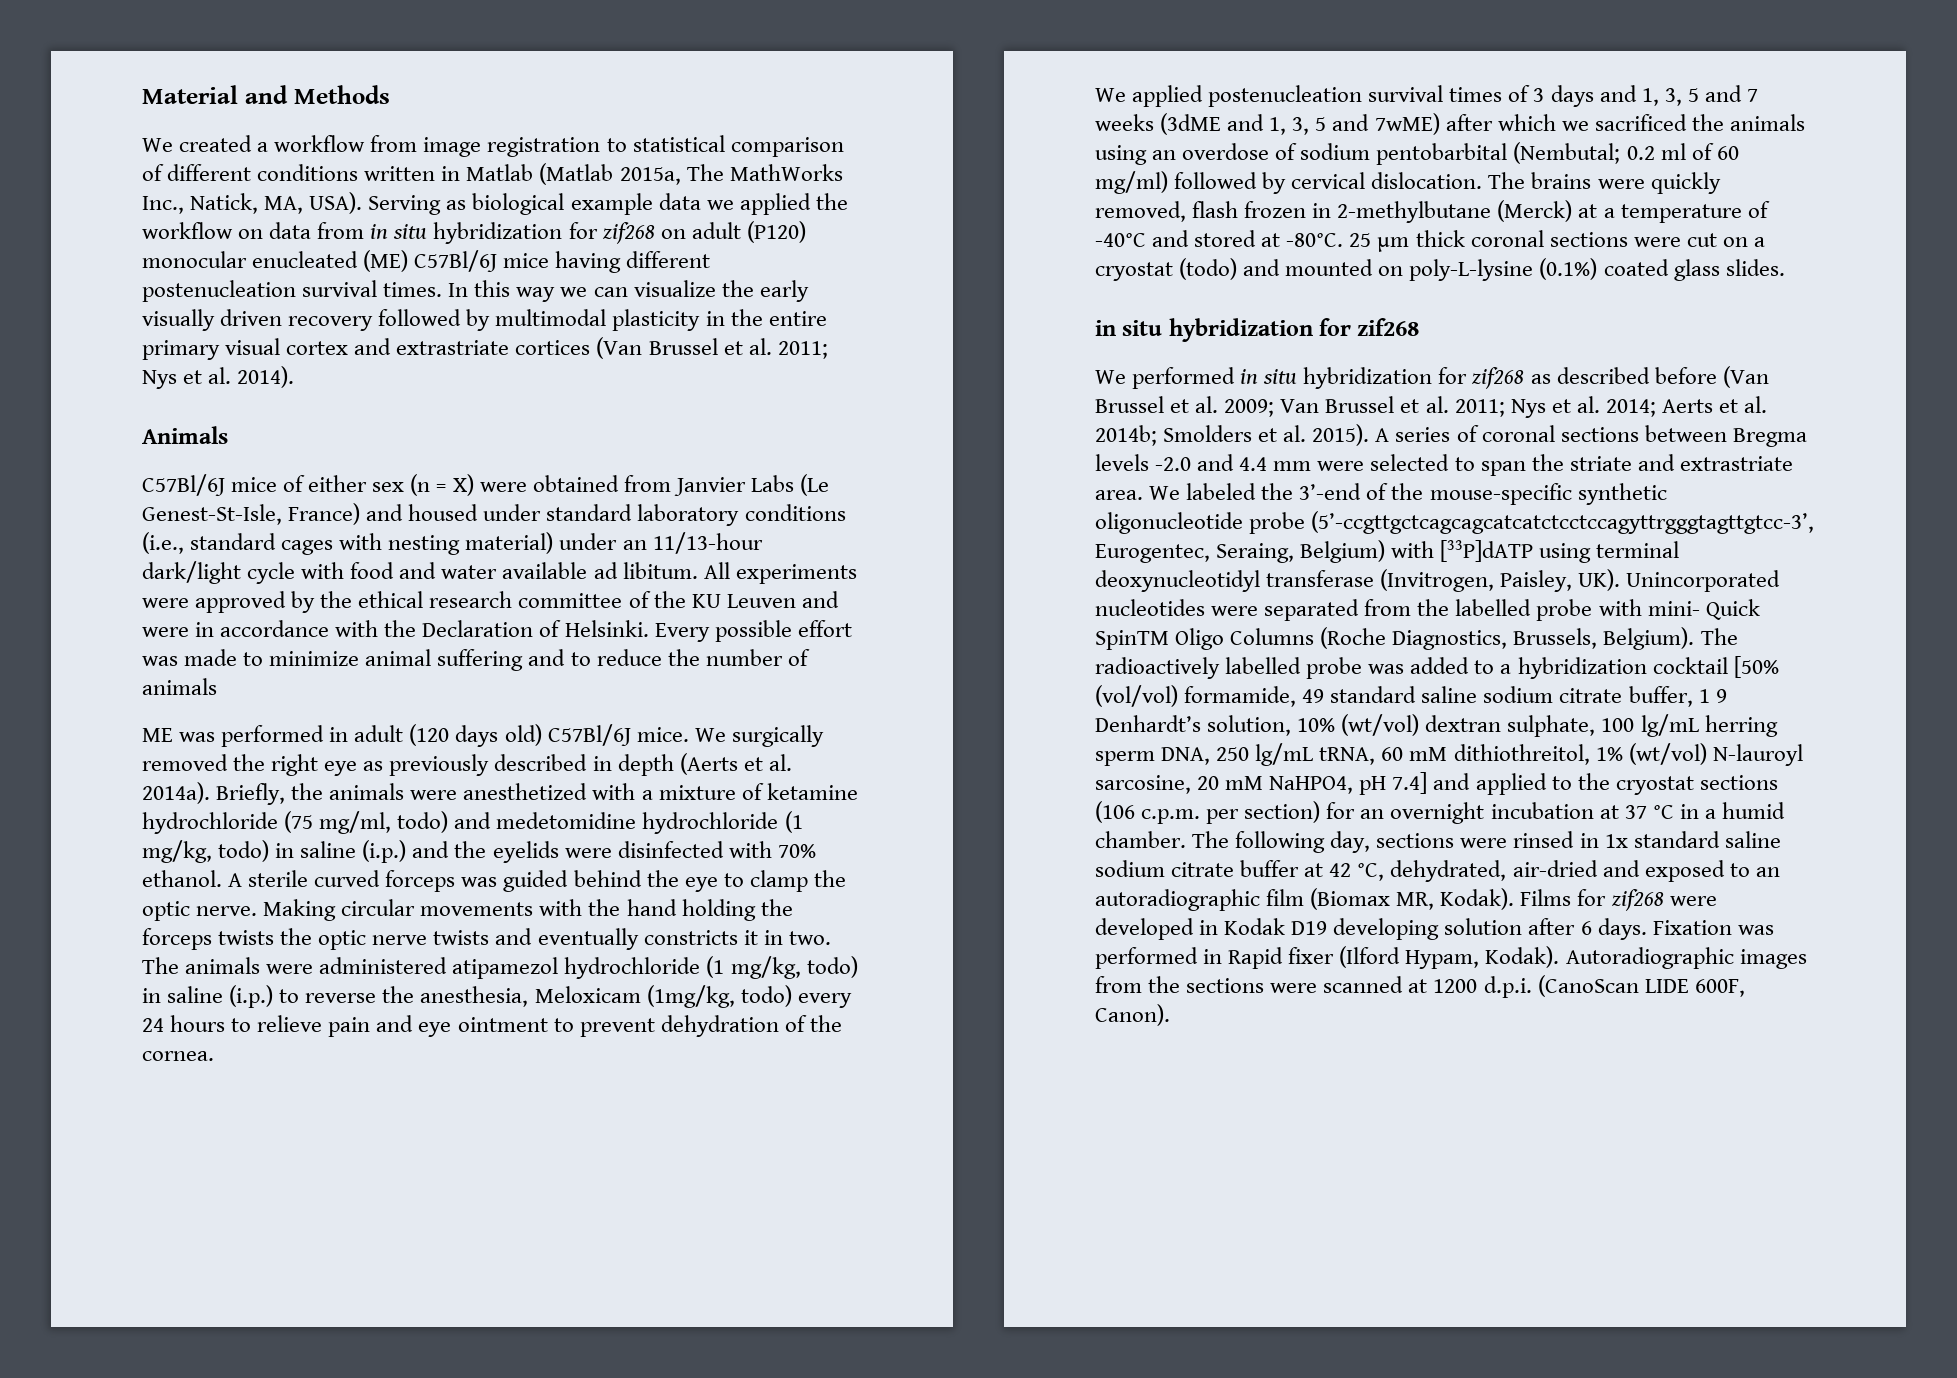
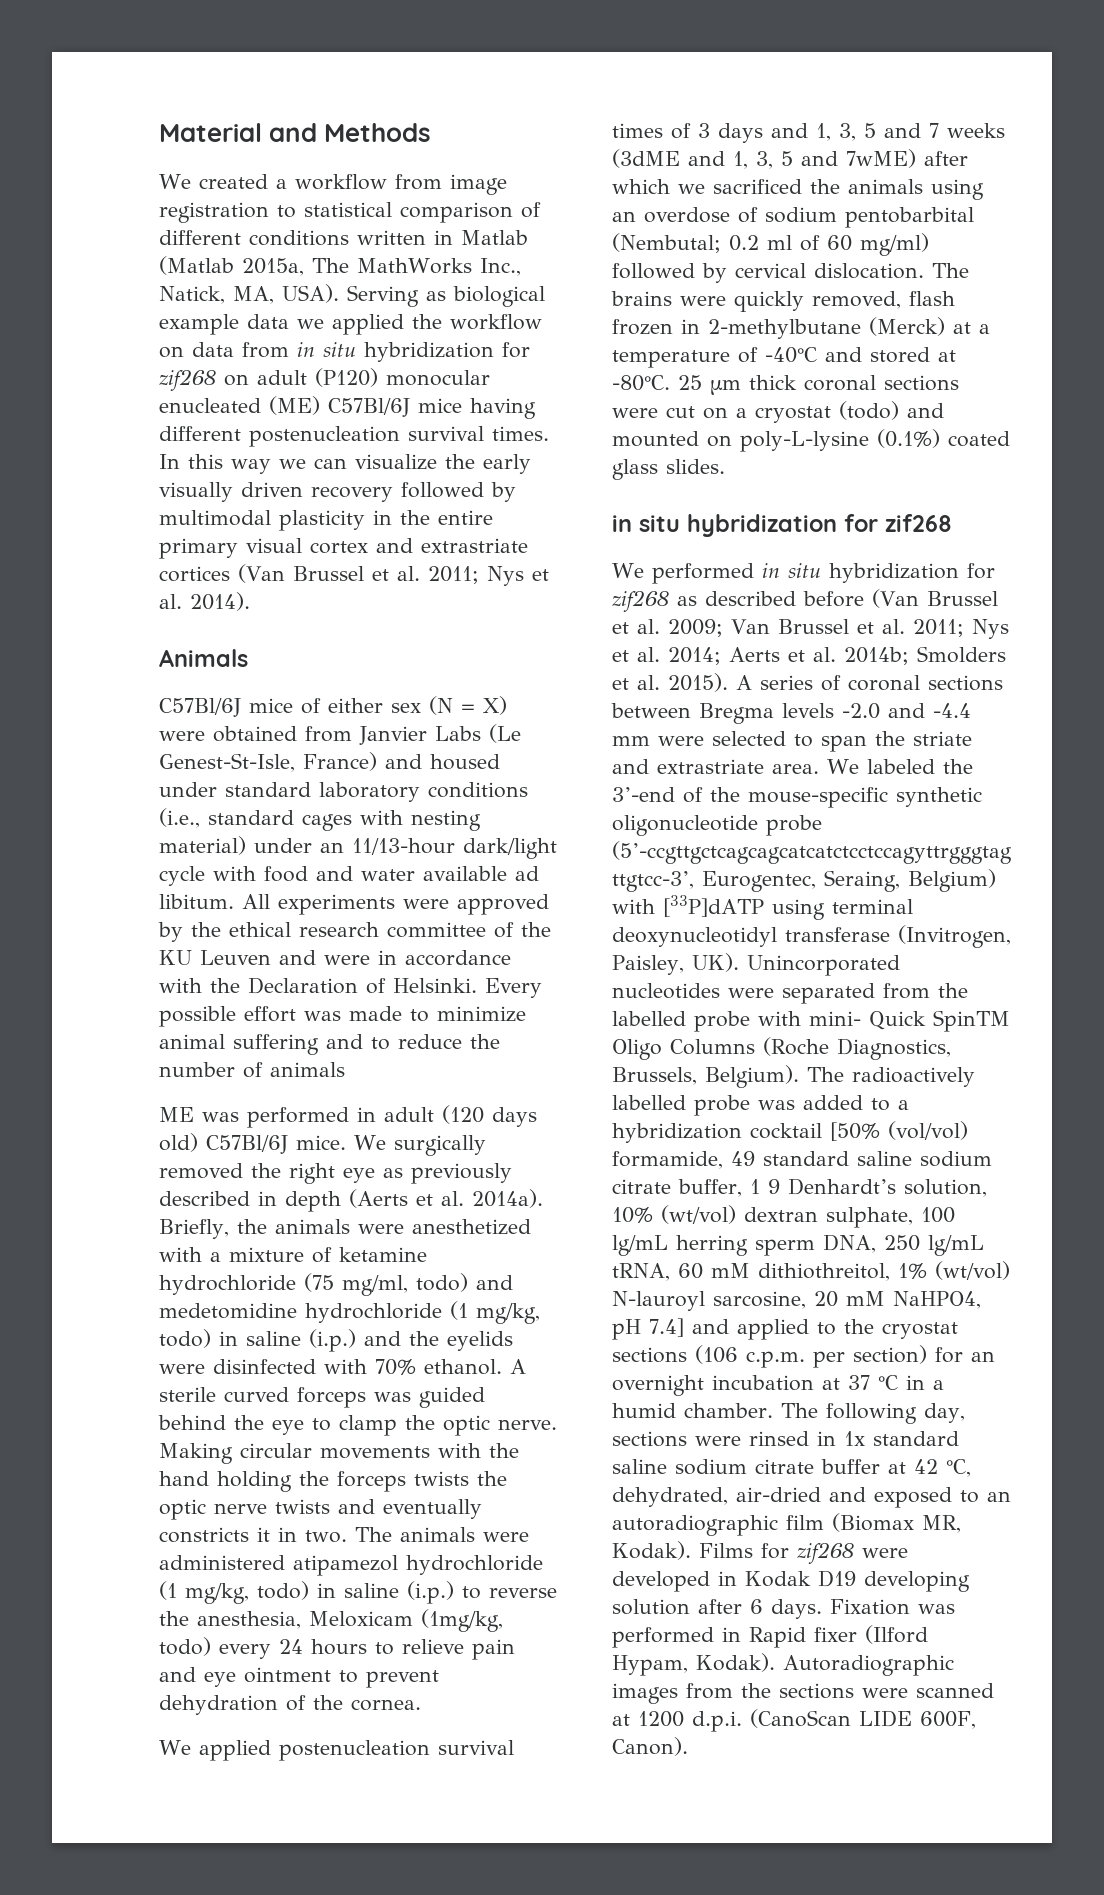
- C57Bl/6J mice of either sex (n = X) were obtained from Janvier Labs (Le Genest-St-Isle, France) and housed under standard laboratory conditions (i.e., standard cages with nesting material) under an 11/13-hour dark/light cycle with food and water available ad libitum.
+ C57Bl/6J mice of either sex (N = X) were obtained from Janvier Labs (Le Genest-St-Isle, France) and housed under standard laboratory conditions (i.e., standard cages with nesting material) under an 11/13-hour dark/light cycle with food and water available ad libitum.
- A series of coronal sections between Bregma levels -2.0 and 4.4 mm were selected to span the striate and extrastriate area.
+ A series of coronal sections between Bregma levels -2.0 and -4.4 mm were selected to span the striate and extrastriate area.

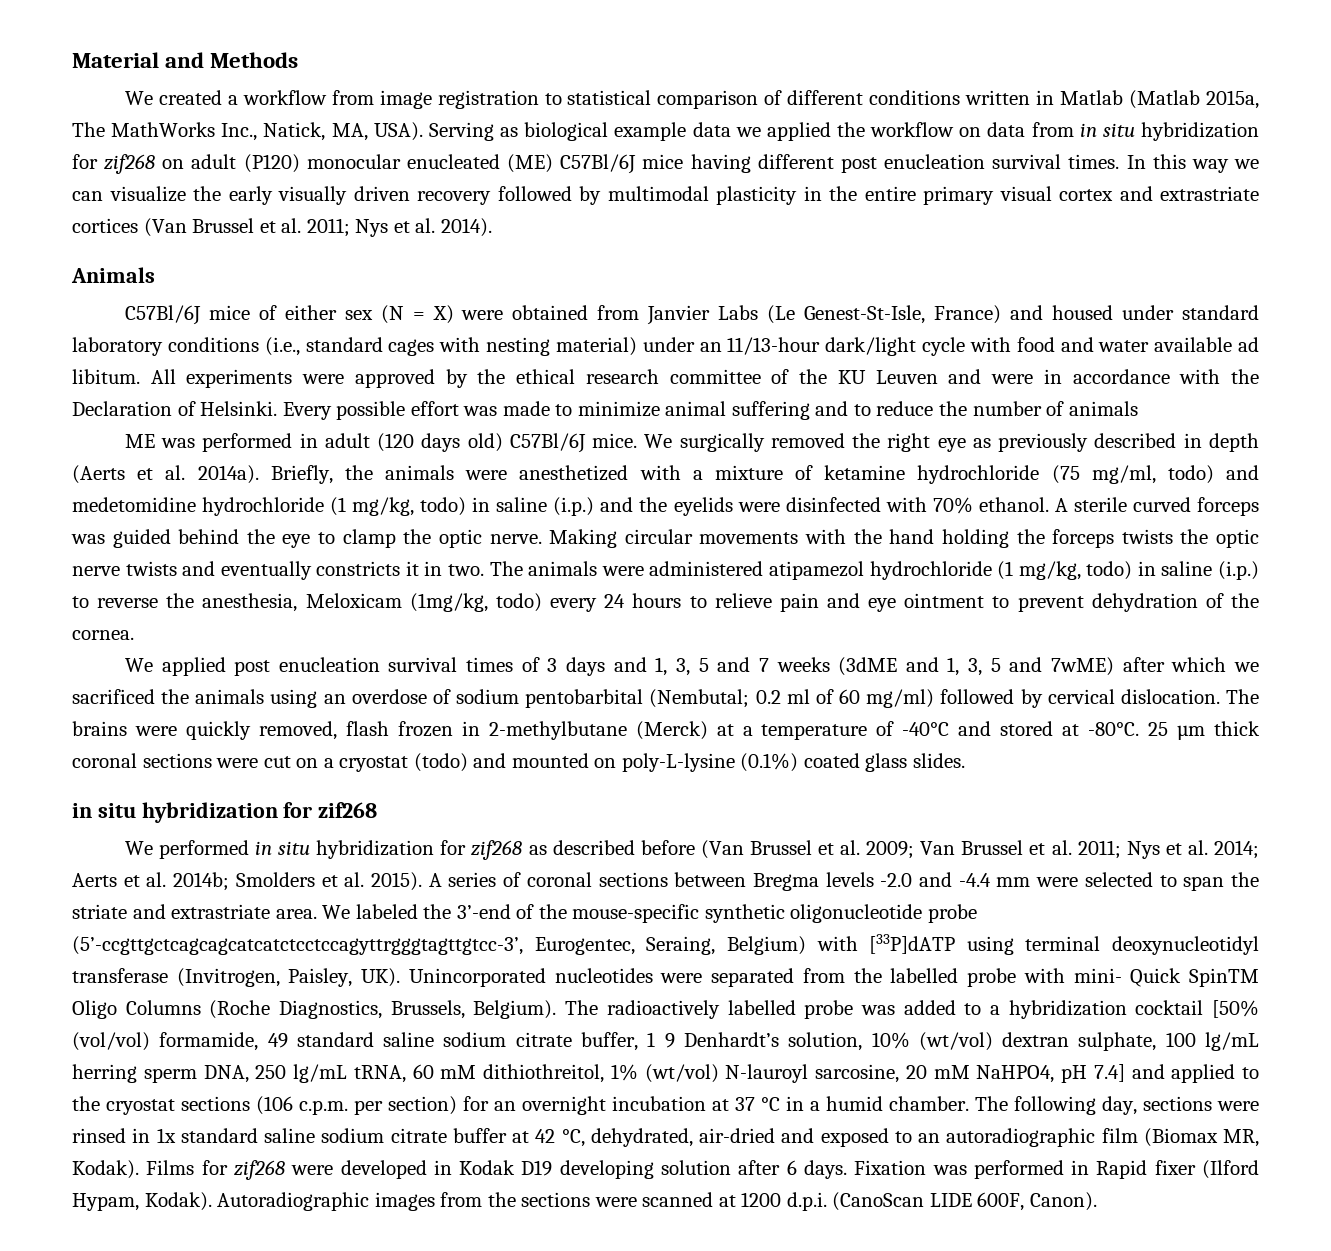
- Serving as biological example data we applied the workflow on data from in situ hybridization for zif268 on adult (P120) monocular enucleated (ME) C57Bl/6J mice having different postenucleation survival times.
+ Serving as biological example data we applied the workflow on data from in situ hybridization for zif268 on adult (P120) monocular enucleated (ME) C57Bl/6J mice having different post enucleation survival times.
- We applied postenucleation survival times of 3 days and 1, 3, 5 and 7 weeks (3dME and 1, 3, 5 and 7wME) after which we sacrificed the animals using an overdose of sodium pentobarbital (Nembutal; 0.2 ml of 60 mg/ml) followed by cervical dislocation.
+ We applied post enucleation survival times of 3 days and 1, 3, 5 and 7 weeks (3dME and 1, 3, 5 and 7wME) after which we sacrificed the animals using an overdose of sodium pentobarbital (Nembutal; 0.2 ml of 60 mg/ml) followed by cervical dislocation.

